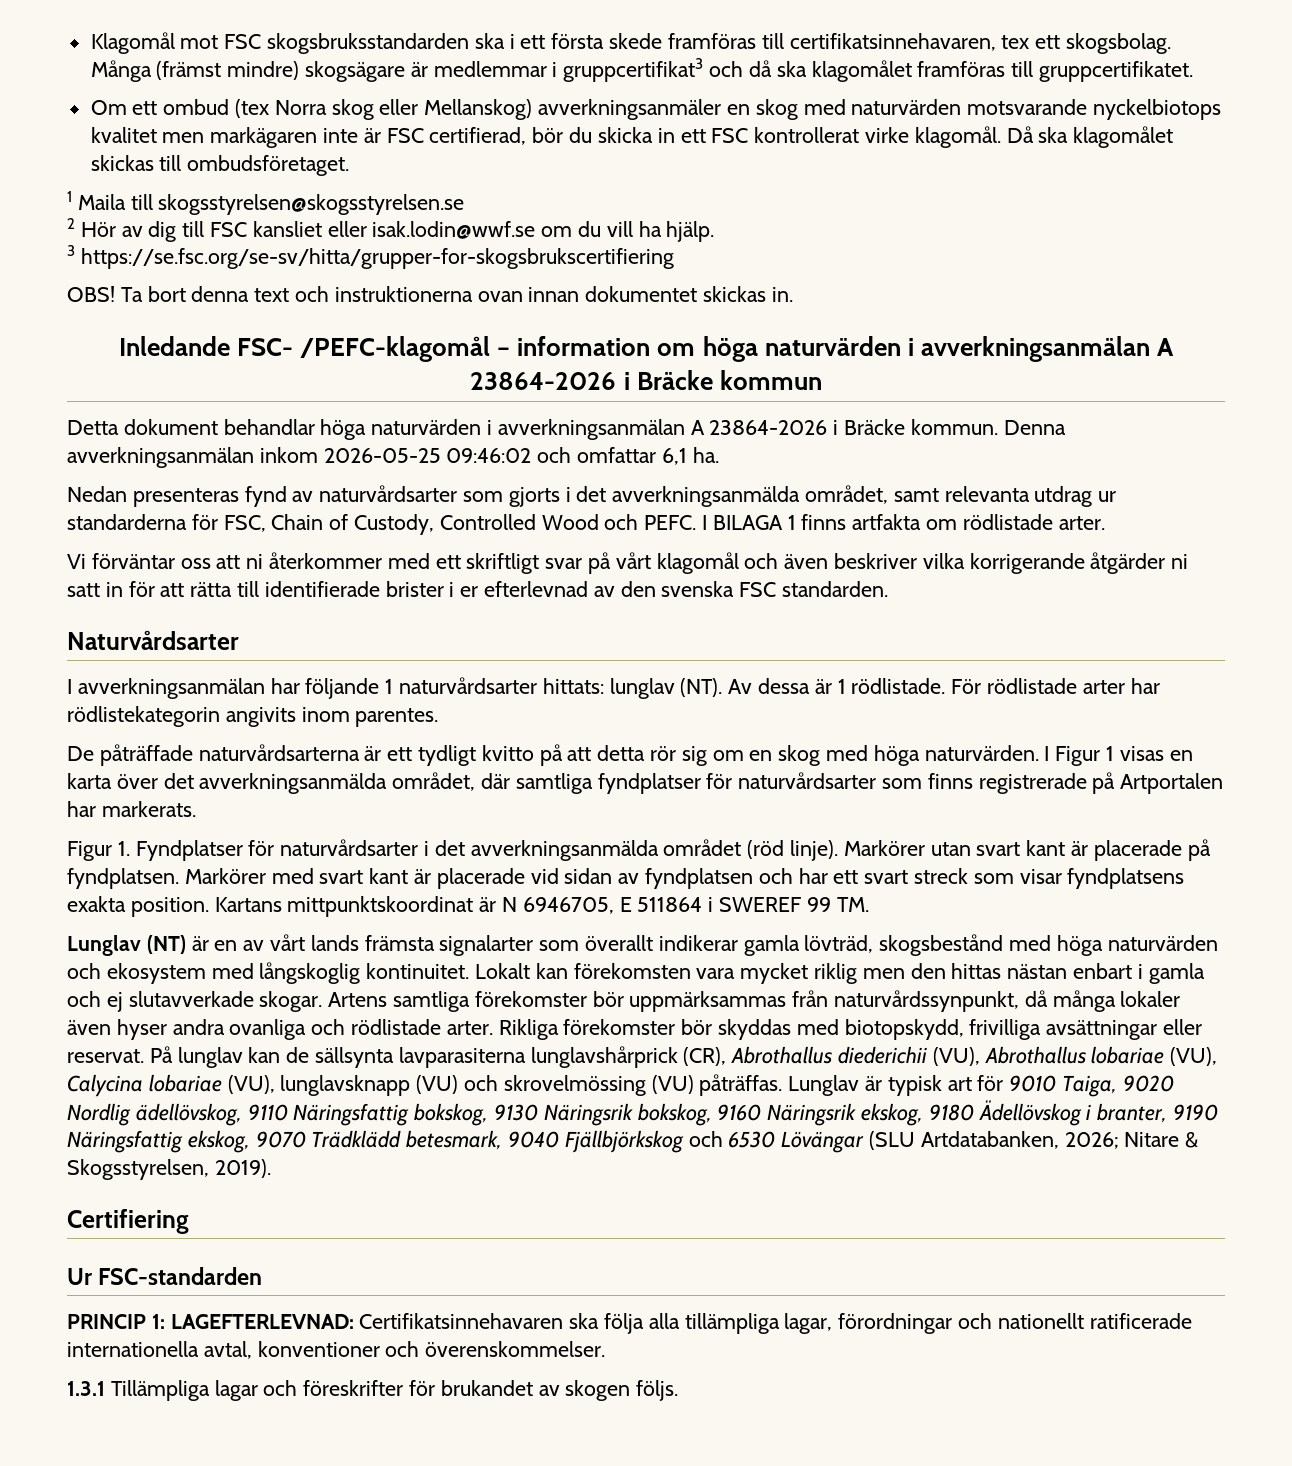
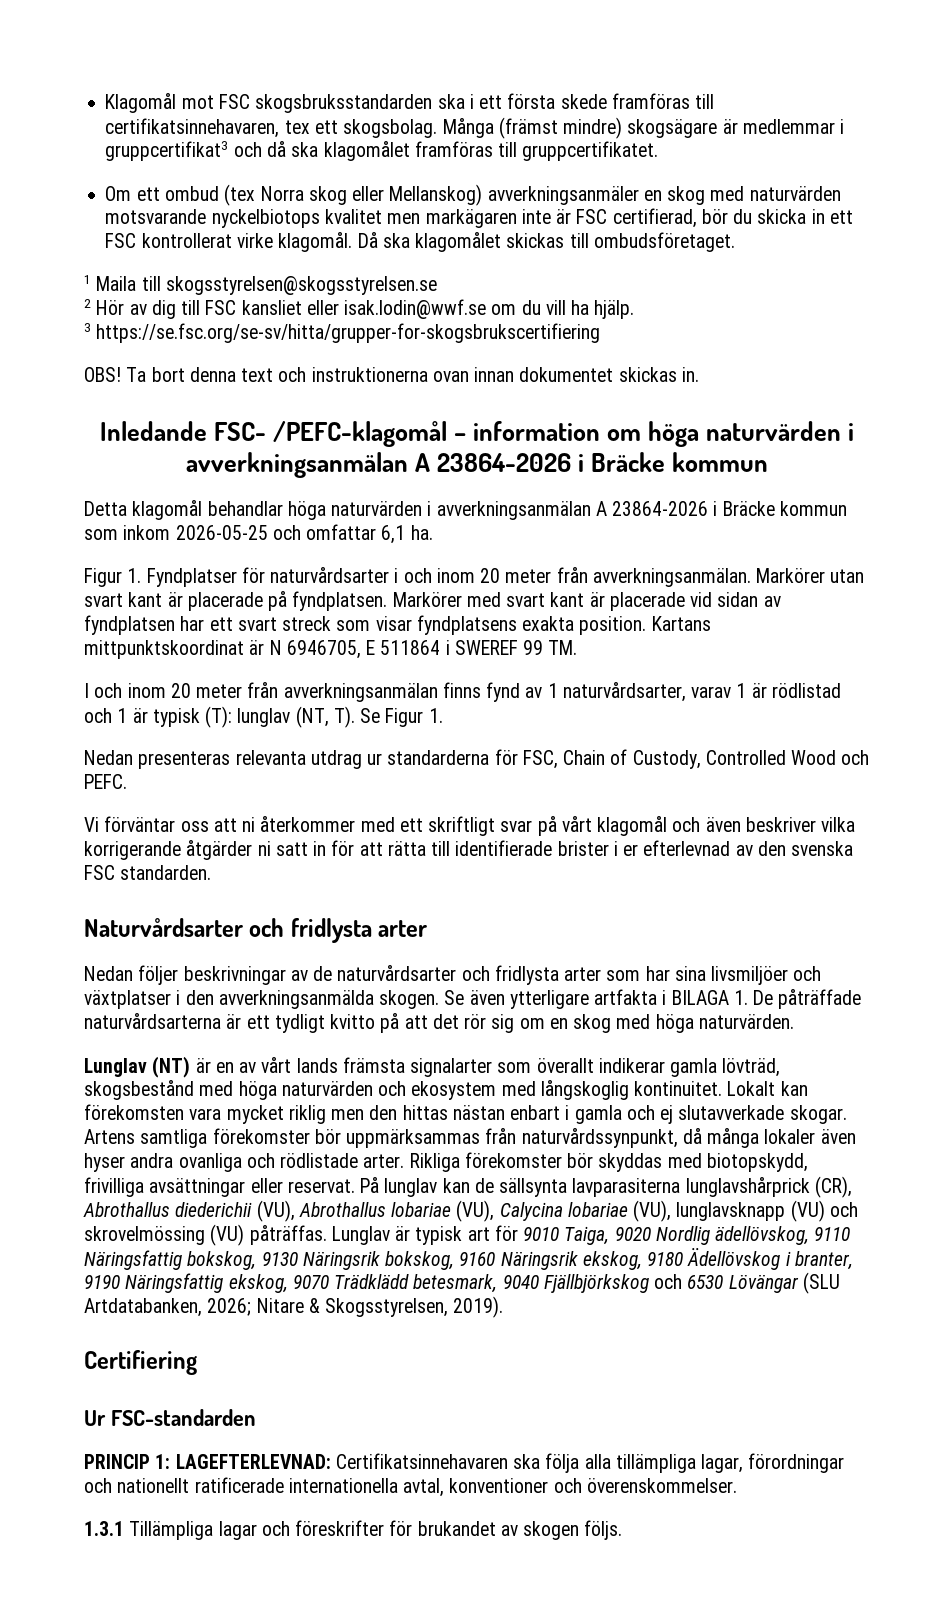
- Detta dokument behandlar höga naturvärden i avverkningsanmälan A 23864-2026 i Bräcke kommun. Denna avverkningsanmälan inkom 2026-05-25 09:46:02 och omfattar 6,1 ha.
+ Detta klagomål behandlar höga naturvärden i avverkningsanmälan A 23864-2026 i Bräcke kommun som inkom 2026-05-25 och omfattar 6,1 ha.
- Nedan presenteras fynd av naturvårdsarter som gjorts i det avverkningsanmälda området, samt relevanta utdrag ur standarderna för FSC, Chain of Custody, Controlled Wood och PEFC. I BILAGA 1 finns artfakta om rödlistade arter.
+ Figur 1. Fyndplatser för naturvårdsarter i och inom 20 meter från avverkningsanmälan. Markörer utan svart kant är placerade på fyndplatsen. Markörer med svart kant är placerade vid sidan av fyndplatsen har ett svart streck som visar fyndplatsens exakta position. Kartans mittpunktskoordinat är N 6946705, E 511864 i SWEREF 99 TM.
+ I och inom 20 meter från avverkningsanmälan finns fynd av 1 naturvårdsarter, varav 1 är rödlistad och 1 är typisk (T): lunglav (NT, T). Se Figur 1.
+ Nedan presenteras relevanta utdrag ur standarderna för FSC, Chain of Custody, Controlled Wood och PEFC.
- Naturvårdsarter
- I avverkningsanmälan har följande 1 naturvårdsarter hittats: lunglav (NT). Av dessa är 1 rödlistade. För rödlistade arter har rödlistekategorin angivits inom parentes.
- De påträffade naturvårdsarterna är ett tydligt kvitto på att detta rör sig om en skog med höga naturvärden. I Figur 1 visas en karta över det avverkningsanmälda området, där samtliga fyndplatser för naturvårdsarter som finns registrerade på Artportalen har markerats.
- Figur 1. Fyndplatser för naturvårdsarter i det avverkningsanmälda området (röd linje). Markörer utan svart kant är placerade på fyndplatsen. Markörer med svart kant är placerade vid sidan av fyndplatsen och har ett svart streck som visar fyndplatsens exakta position. Kartans mittpunktskoordinat är N 6946705, E 511864 i SWEREF 99 TM.
+ Naturvårdsarter och fridlysta arter
+ Nedan följer beskrivningar av de naturvårdsarter och fridlysta arter som har sina livsmiljöer och växtplatser i den avverkningsanmälda skogen. Se även ytterligare artfakta i BILAGA 1. De påträffade naturvårdsarterna är ett tydligt kvitto på att det rör sig om en skog med höga naturvärden.

